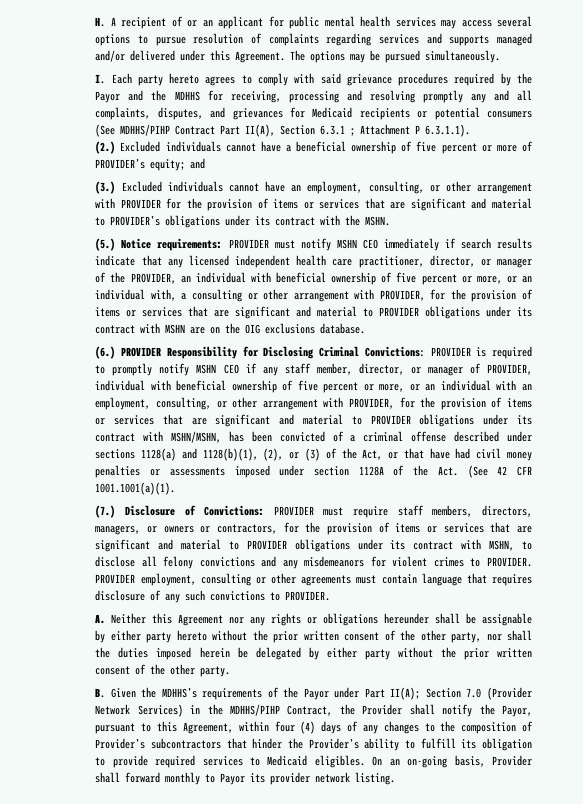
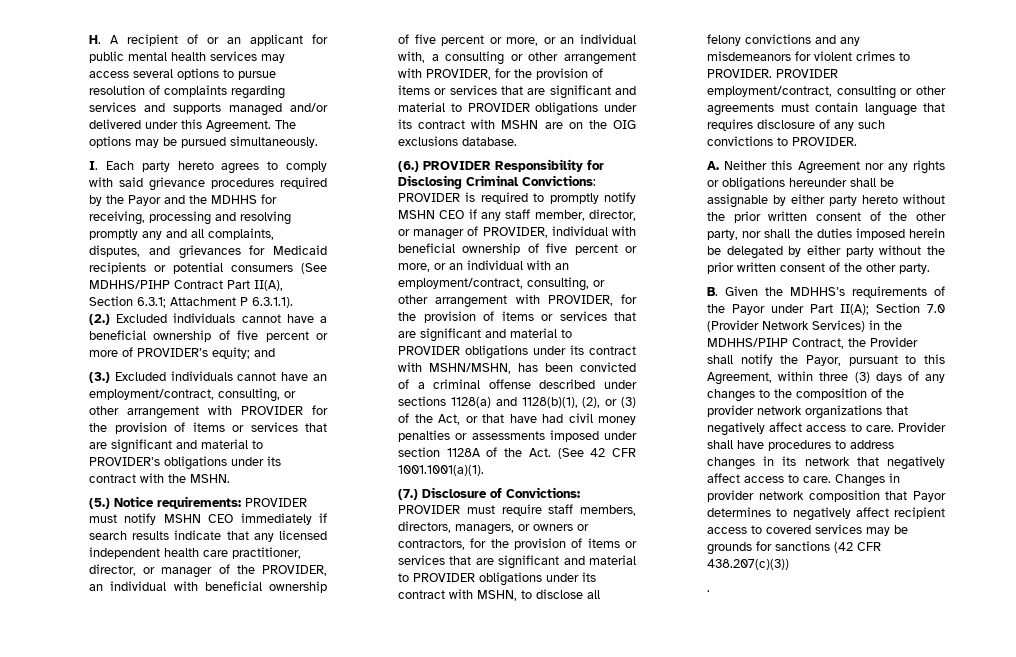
- I. Each party hereto agrees to comply with said grievance procedures required by the Payor and the MDHHS for receiving, processing and resolving promptly any and all complaints, disputes, and grievances for Medicaid recipients or potential consumers (See MDHHS/PIHP Contract Part II(A), Section 6.3.1 ; Attachment P 6.3.1.1).
+ I. Each party hereto agrees to comply with said grievance procedures required by the Payor and the MDHHS for receiving, processing and resolving promptly any and all complaints, disputes, and grievances for Medicaid recipients or potential consumers (See MDHHS/PIHP Contract Part II(A), Section 6.3.1; Attachment P 6.3.1.1).
- (3.) Excluded individuals cannot have an employment, consulting, or other arrangement with PROVIDER for the provision of items or services that are significant and material to PROVIDER’s obligations under its contract with the MSHN.
+ (3.) Excluded individuals cannot have an employment/contract, consulting, or other arrangement with PROVIDER for the provision of items or services that are significant and material to PROVIDER’s obligations under its contract with the MSHN.
- PROVIDER is required to promptly notify MSHN CEO if any staff member, director, or manager of PROVIDER, individual with beneficial ownership of five percent or more, or an individual with an employment, consulting, or other arrangement with PROVIDER, for the provision of items or services that are significant and material to PROVIDER obligations under its contract with MSHN/MSHN, has been convicted of a criminal offense described under sections 1128(a) and 1128(b)(1), (2), or (3) of the Act, or that have had civil money penalties or assessments imposed under section 1128A of the Act. (See 42 CFR 1001.1001(a)(1).
+ PROVIDER is required to promptly notify MSHN CEO if any staff member, director, or manager of PROVIDER, individual with beneficial ownership of five percent or more, or an individual with an employment/contract, consulting, or other arrangement with PROVIDER, for the provision of items or services that are significant and material to PROVIDER obligations under its contract with MSHN/MSHN, has been convicted of a criminal offense described under sections 1128(a) and 1128(b)(1), (2), or (3) of the Act, or that have had civil money penalties or assessments imposed under section 1128A of the Act. (See 42 CFR 1001.1001(a)(1).
- PROVIDER employment, consulting or other agreements must contain language that requires disclosure of any such convictions to PROVIDER.
+ PROVIDER employment/contract, consulting or other agreements must contain language that requires disclosure of any such convictions to PROVIDER.
- B. Given the MDHHS’s requirements of the Payor under Part II(A); Section 7.0 (Provider Network Services) in the MDHHS/PIHP Contract, the Provider shall notify the Payor, pursuant to this Agreement, within four (4) days of any changes to the composition of Provider’s subcontractors that hinder the Provider’s ability to fulfill its obligation to provide required services to Medicaid eligibles. On an on-going basis, Provider shall forward monthly to Payor its provider network listing.
+ B. Given the MDHHS’s requirements of the Payor under Part II(A); Section 7.0 (Provider Network Services) in the MDHHS/PIHP Contract, the Provider shall notify the Payor, pursuant to this Agreement, within three (3) days of any changes to the composition of the provider network organizations that negatively affect access to care. Provider shall have procedures to address changes in its network that negatively affect access to care. Changes in provider network composition that Payor determines to negatively affect recipient access to covered services may be grounds for sanctions (42 CFR 438.207(c)(3))
+ .

